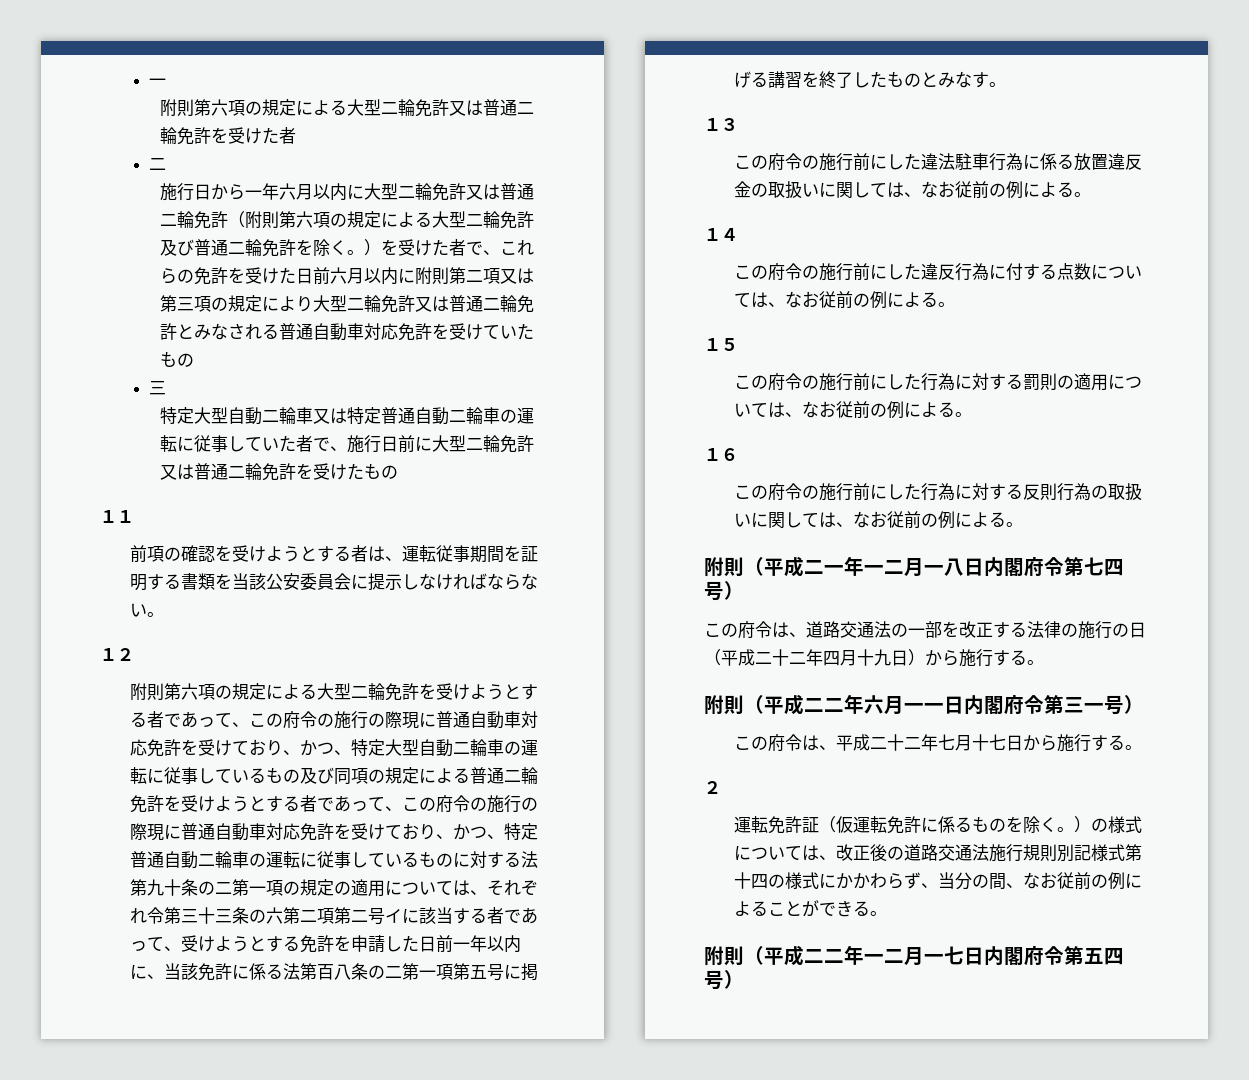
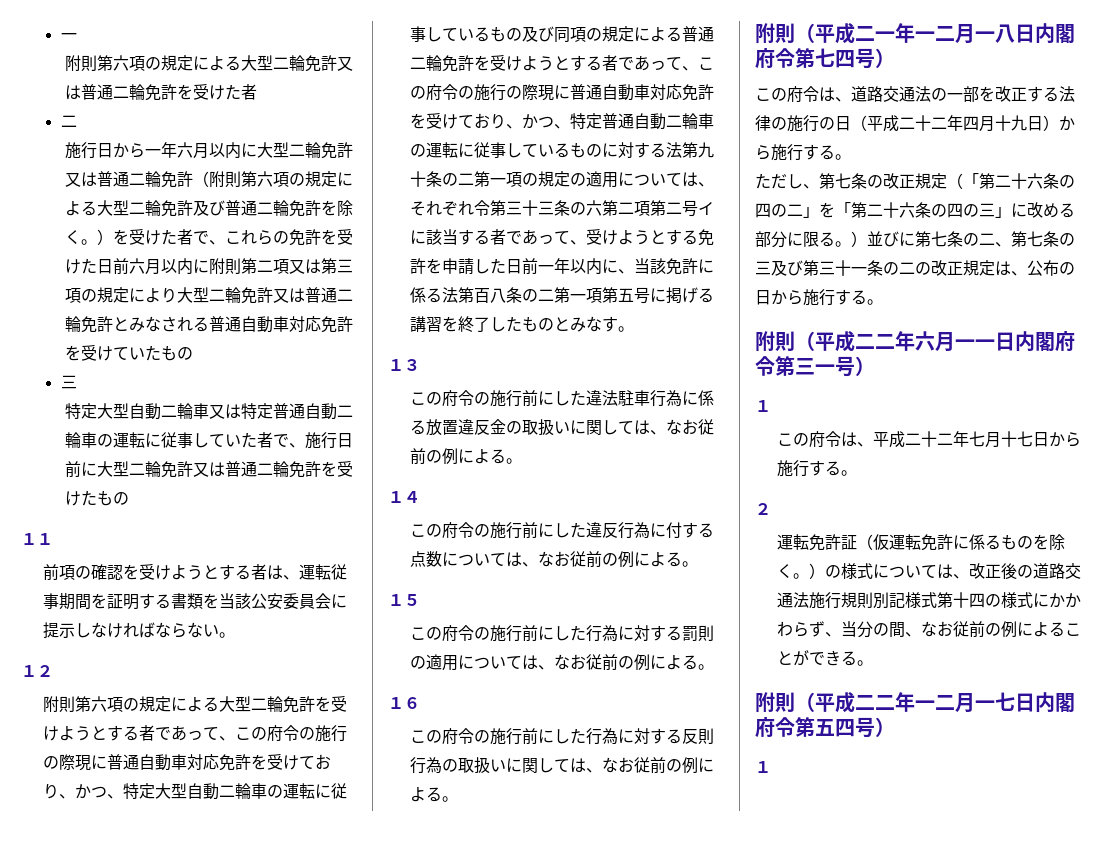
+ ただし、第七条の改正規定（「第二十六条の四の二」を「第二十六条の四の三」に改める部分に限る。）並びに第七条の二、第七条の三及び第三十一条の二の改正規定は、公布の日から施行する。
  附則（平成二二年六月一一日内閣府令第三一号）
+ １
  附則（平成二二年一二月一七日内閣府令第五四号）
+ １

